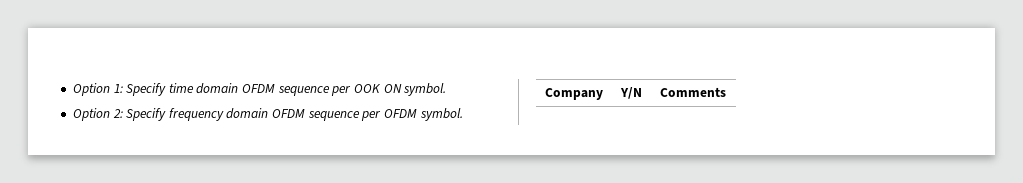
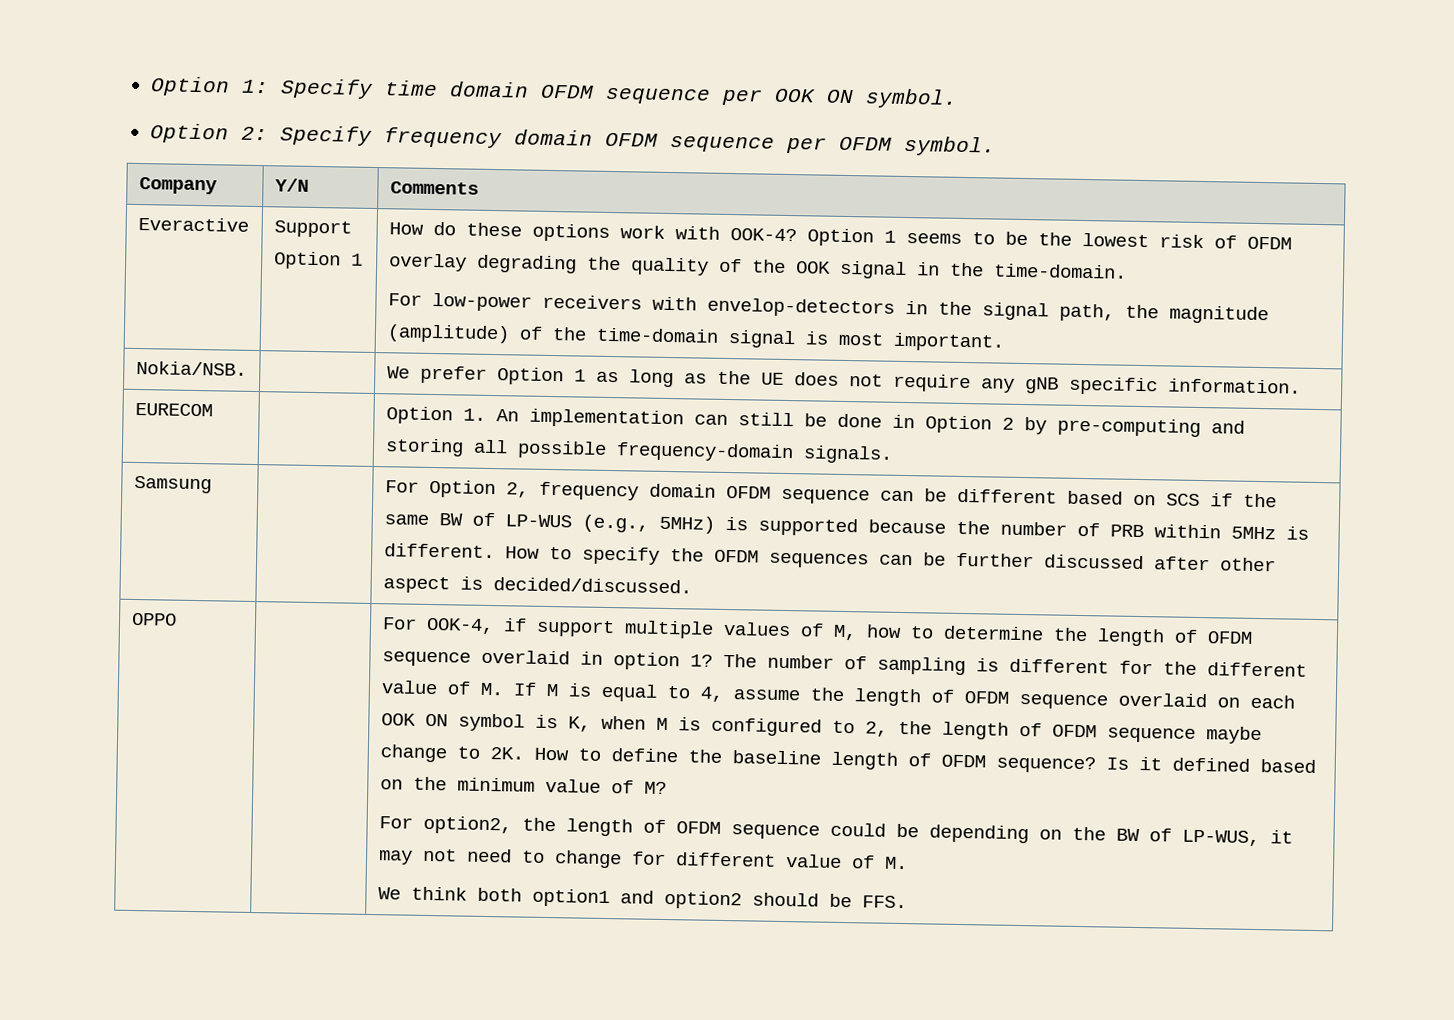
+ Everactive | Support Option 1 | How do these options work with OOK-4? Option 1 seems to be the lowest risk of OFDM overlay degrading the quality of the OOK signal in the time-domain.
+ For low-power receivers with envelop-detectors in the signal path, the magnitude (amplitude) of the time-domain signal is most important.
+ Nokia/NSB. | | We prefer Option 1 as long as the UE does not require any gNB specific information.
+ EURECOM | | Option 1. An implementation can still be done in Option 2 by pre-computing and storing all possible frequency-domain signals.
+ Samsung | | For Option 2, frequency domain OFDM sequence can be different based on SCS if the same BW of LP-WUS (e.g., 5MHz) is supported because the number of PRB within 5MHz is different. How to specify the OFDM sequences can be further discussed after other aspect is decided/discussed.
+ OPPO | | For OOK-4, if support multiple values of M, how to determine the length of OFDM sequence overlaid in option 1? The number of sampling is different for the different value of M. If M is equal to 4, assume the length of OFDM sequence overlaid on each OOK ON symbol is K, when M is configured to 2, the length of OFDM sequence maybe change to 2K. How to define the baseline length of OFDM sequence? Is it defined based on the minimum value of M?
+ For option2, the length of OFDM sequence could be depending on the BW of LP-WUS, it may not need to change for different value of M.
+ We think both option1 and option2 should be FFS.

